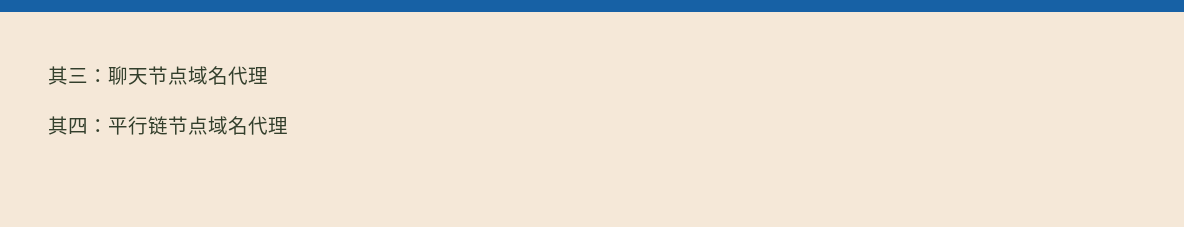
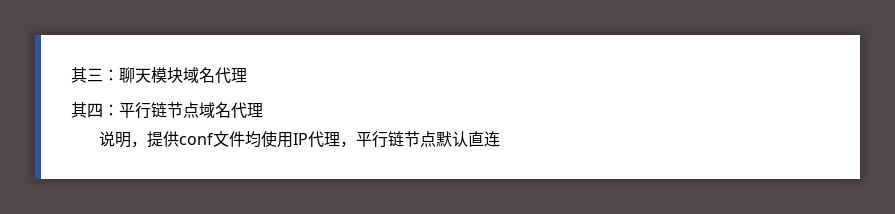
- 其三：聊天节点域名代理
+ 其三：聊天模块域名代理
+ 说明，提供conf文件均使用IP代理，平行链节点默认直连

